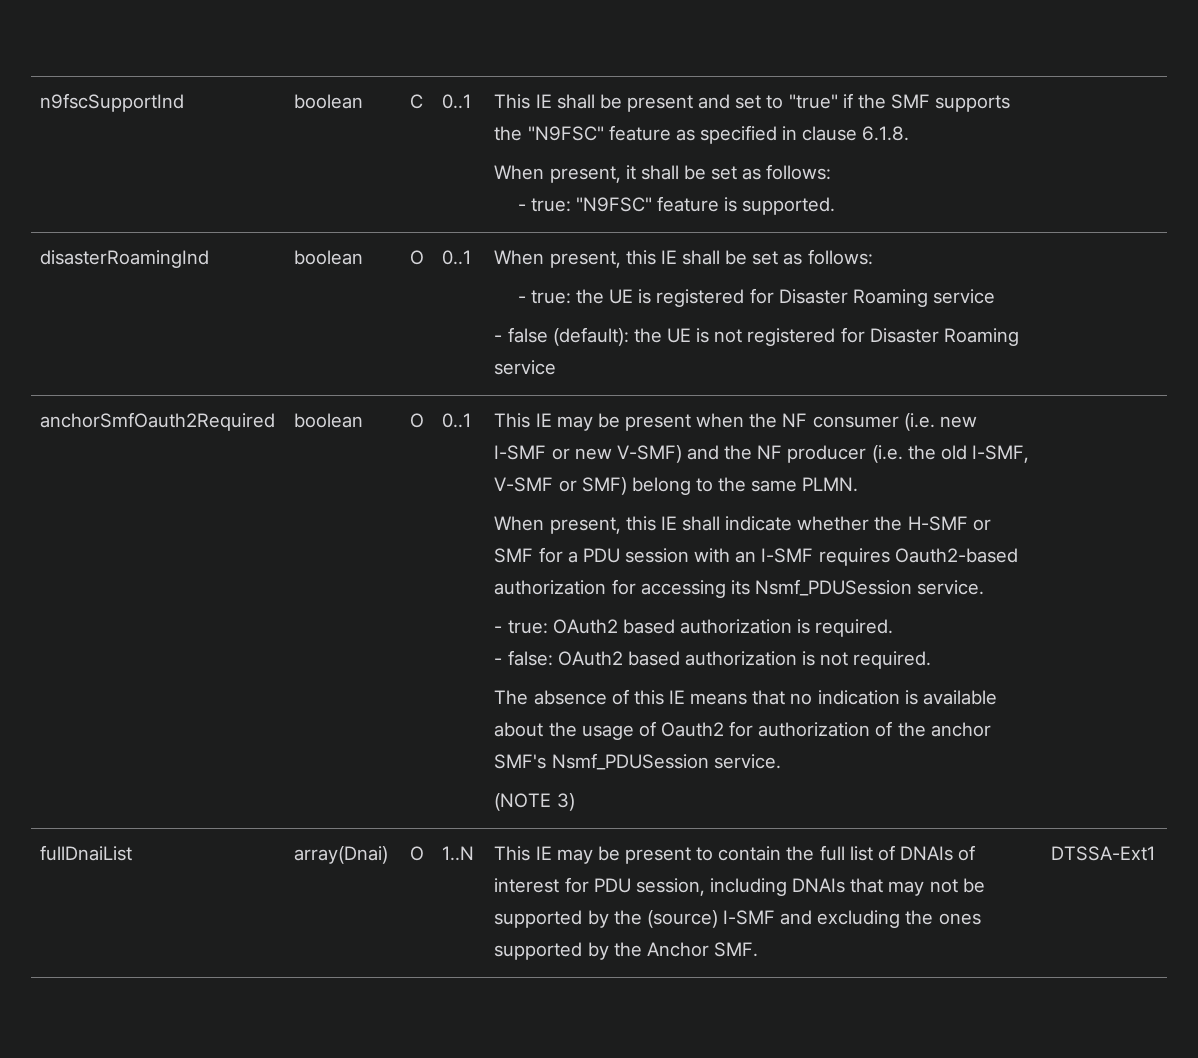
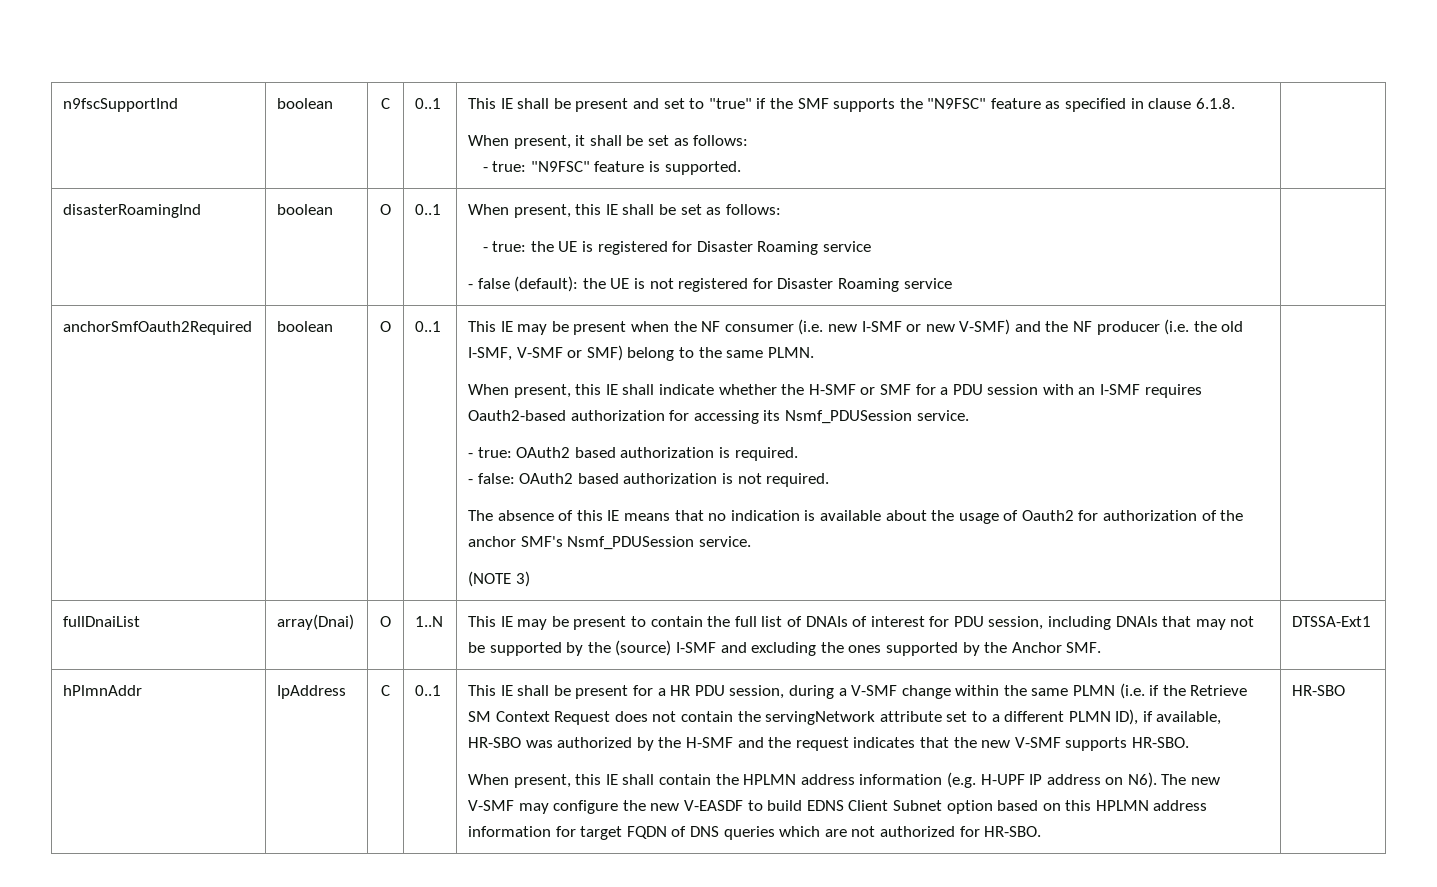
+ hPlmnAddr | IpAddress | C | 0..1 | This IE shall be present for a HR PDU session, during a V-SMF change within the same PLMN (i.e. if the Retrieve SM Context Request does not contain the servingNetwork attribute set to a different PLMN ID), if available, HR-SBO was authorized by the H-SMF and the request indicates that the new V-SMF supports HR-SBO.
+ When present, this IE shall contain the HPLMN address information (e.g. H-UPF IP address on N6). The new V-SMF may configure the new V-EASDF to build EDNS Client Subnet option based on this HPLMN address information for target FQDN of DNS queries which are not authorized for HR-SBO. | HR-SBO

